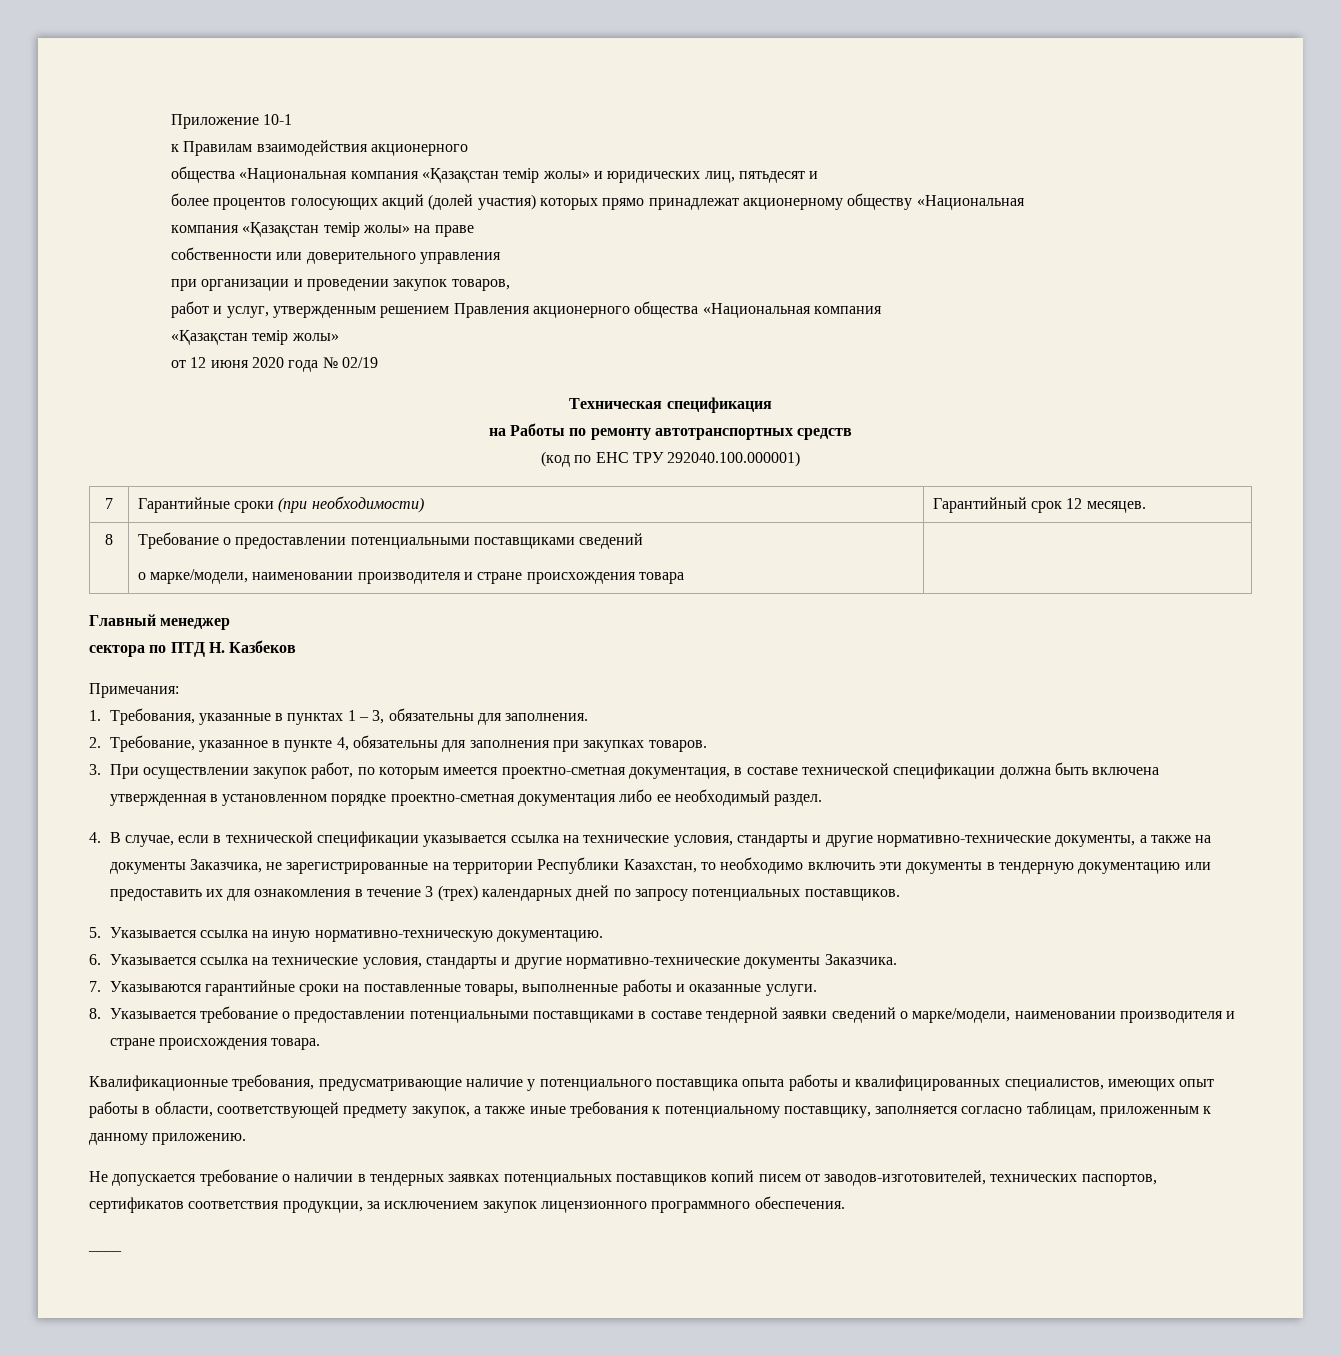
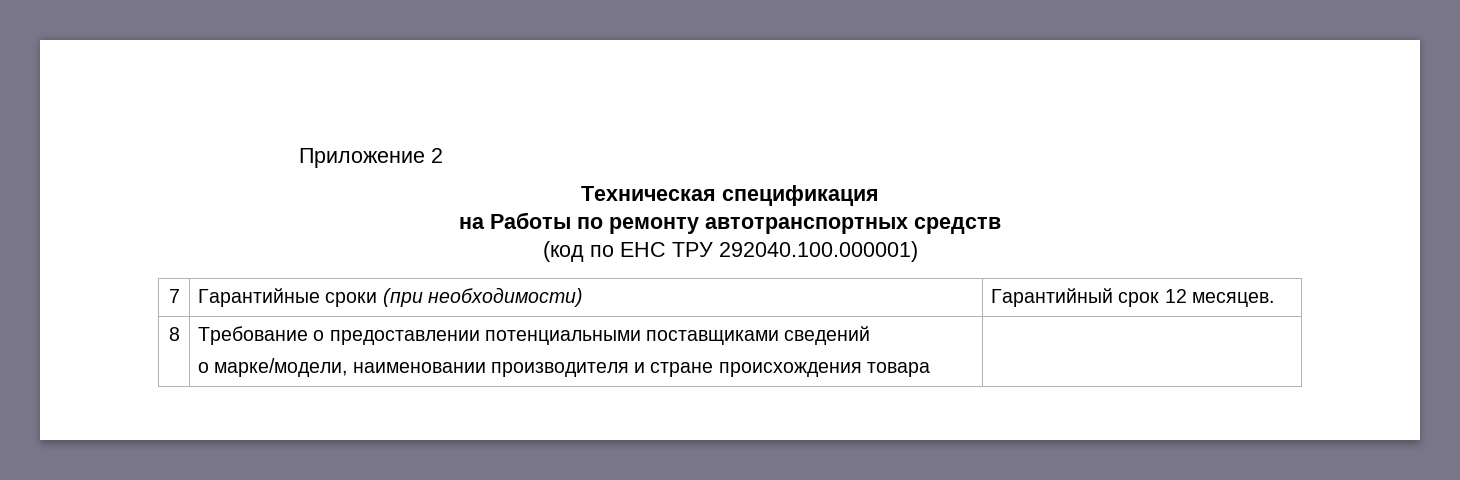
- Приложение 10-1
- к Правилам взаимодействия акционерного
- общества «Национальная компания «Қазақстан темір жолы» и юридических лиц, пятьдесят и
- более процентов голосующих акций (долей участия) которых прямо принадлежат акционерному обществу «Национальная
- компания «Қазақстан темір жолы» на праве
- собственности или доверительного управления
- при организации и проведении закупок товаров,
- работ и услуг, утвержденным решением Правления акционерного общества «Национальная компания
- «Қазақстан темір жолы»
- от 12 июня 2020 года № 02/19
+ Приложение 2
- Главный менеджер
- сектора по ПТД Н. Казбеков
- Примечания:
- 1. Требования, указанные в пунктах 1 – 3, обязательны для заполнения.
- 2. Требование, указанное в пункте 4, обязательны для заполнения при закупках товаров.
- 3. При осуществлении закупок работ, по которым имеется проектно-сметная документация, в составе технической спецификации должна быть включена утвержденная в установленном порядке проектно-сметная документация либо ее необходимый раздел.
- 4. В случае, если в технической спецификации указывается ссылка на технические условия, стандарты и другие нормативно-технические документы, а также на документы Заказчика, не зарегистрированные на территории Республики Казахстан, то необходимо включить эти документы в тендерную документацию или предоставить их для ознакомления в течение 3 (трех) календарных дней по запросу потенциальных поставщиков.
- 5. Указывается ссылка на иную нормативно-техническую документацию.
- 6. Указывается ссылка на технические условия, стандарты и другие нормативно-технические документы Заказчика.
- 7. Указываются гарантийные сроки на поставленные товары, выполненные работы и оказанные услуги.
- 8. Указывается требование о предоставлении потенциальными поставщиками в составе тендерной заявки сведений о марке/модели, наименовании производителя и стране происхождения товара.
- Квалификационные требования, предусматривающие наличие у потенциального поставщика опыта работы и квалифицированных специалистов, имеющих опыт работы в области, соответствующей предмету закупок, а также иные требования к потенциальному поставщику, заполняется согласно таблицам, приложенным к данному приложению.
- Не допускается требование о наличии в тендерных заявках потенциальных поставщиков копий писем от заводов-изготовителей, технических паспортов, сертификатов соответствия продукции, за исключением закупок лицензионного программного обеспечения.
- ____

